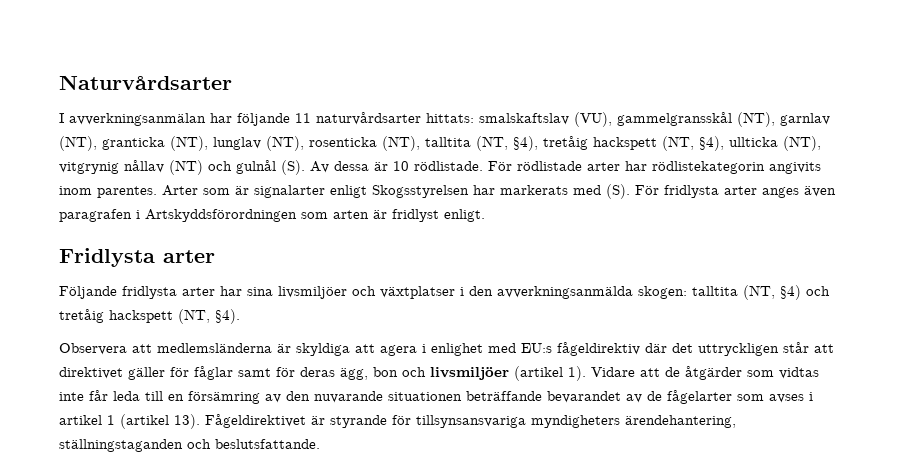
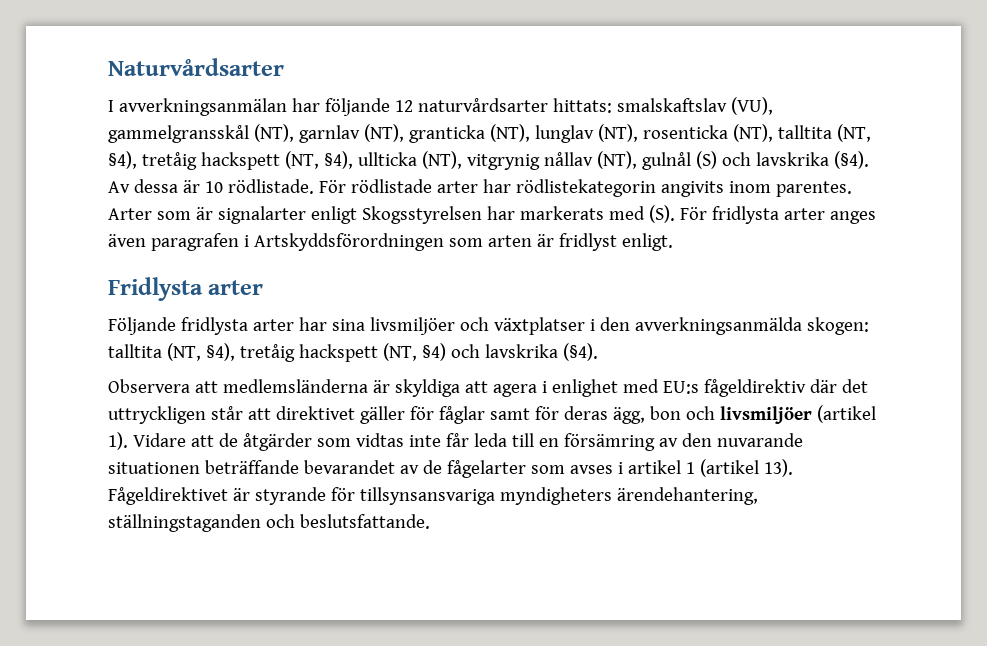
- I avverkningsanmälan har följande 11 naturvårdsarter hittats: smalskaftslav (VU), gammelgransskål (NT), garnlav (NT), granticka (NT), lunglav (NT), rosenticka (NT), talltita (NT, §4), tretåig hackspett (NT, §4), ullticka (NT), vitgrynig nållav (NT) och gulnål (S). Av dessa är 10 rödlistade.
+ I avverkningsanmälan har följande 12 naturvårdsarter hittats: smalskaftslav (VU), gammelgransskål (NT), garnlav (NT), granticka (NT), lunglav (NT), rosenticka (NT), talltita (NT, §4), tretåig hackspett (NT, §4), ullticka (NT), vitgrynig nållav (NT), gulnål (S) och lavskrika (§4). Av dessa är 10 rödlistade.
- Följande fridlysta arter har sina livsmiljöer och växtplatser i den avverkningsanmälda skogen: talltita (NT, §4) och tretåig hackspett (NT, §4).
+ Följande fridlysta arter har sina livsmiljöer och växtplatser i den avverkningsanmälda skogen: talltita (NT, §4), tretåig hackspett (NT, §4) och lavskrika (§4).

